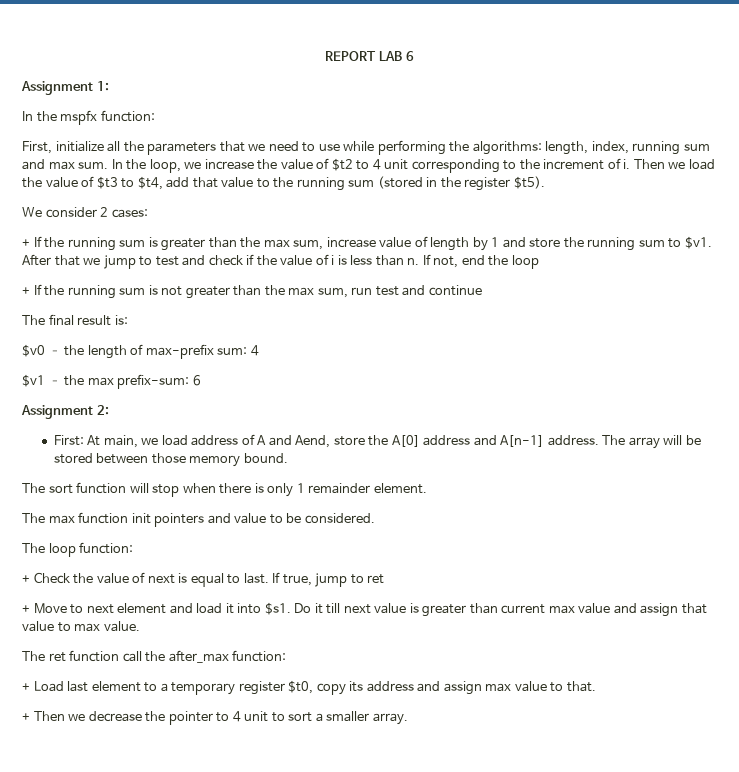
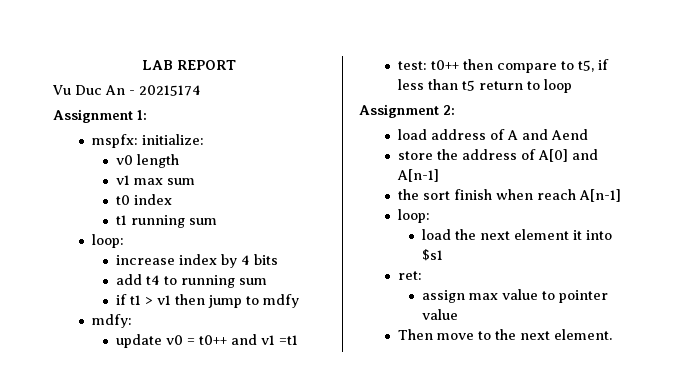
- REPORT LAB 6
+ LAB REPORT
+ Vu Duc An - 20215174
  Assignment 1:
- In the mspfx function:
- First, initialize all the parameters that we need to use while performing the algorithms: length, index, running sum and max sum. In the loop, we increase the value of $t2 to 4 unit corresponding to the increment of i. Then we load the value of $t3 to $t4, add that value to the running sum (stored in the register $t5).
- We consider 2 cases:
- + If the running sum is greater than the max sum, increase value of length by 1 and store the running sum to $v1. After that we jump to test and check if the value of i is less than n. If not, end the loop
- + If the running sum is not greater than the max sum, run test and continue
- The final result is:
- $v0 – the length of max-prefix sum: 4
- $v1 – the max prefix-sum: 6
+ mspfx: initialize:
+ v0 length
+ v1 max sum
+ t0 index
+ t1 running sum
+ loop:
+ increase index by 4 bits
+ add t4 to running sum
+ if t1 > v1 then jump to mdfy
+ mdfy:
+ update v0 = t0++ and v1 =t1
+ test: t0++ then compare to t5, if less than t5 return to loop
  Assignment 2:
- First: At main, we load address of A and Aend, store the A[0] address and A[n-1] address. The array will be stored between those memory bound.
- The sort function will stop when there is only 1 remainder element.
- The max function init pointers and value to be considered.
- The loop function:
- + Check the value of next is equal to last. If true, jump to ret
- + Move to next element and load it into $s1. Do it till next value is greater than current max value and assign that value to max value.
- The ret function call the after_max function:
- + Load last element to a temporary register $t0, copy its address and assign max value to that.
- + Then we decrease the pointer to 4 unit to sort a smaller array.
+ load address of A and Aend
+ store the address of A[0] and A[n-1]
+ the sort finish when reach A[n-1]
+ loop:
+ load the next element it into $s1
+ ret:
+ assign max value to pointer value
+ Then move to the next element.

